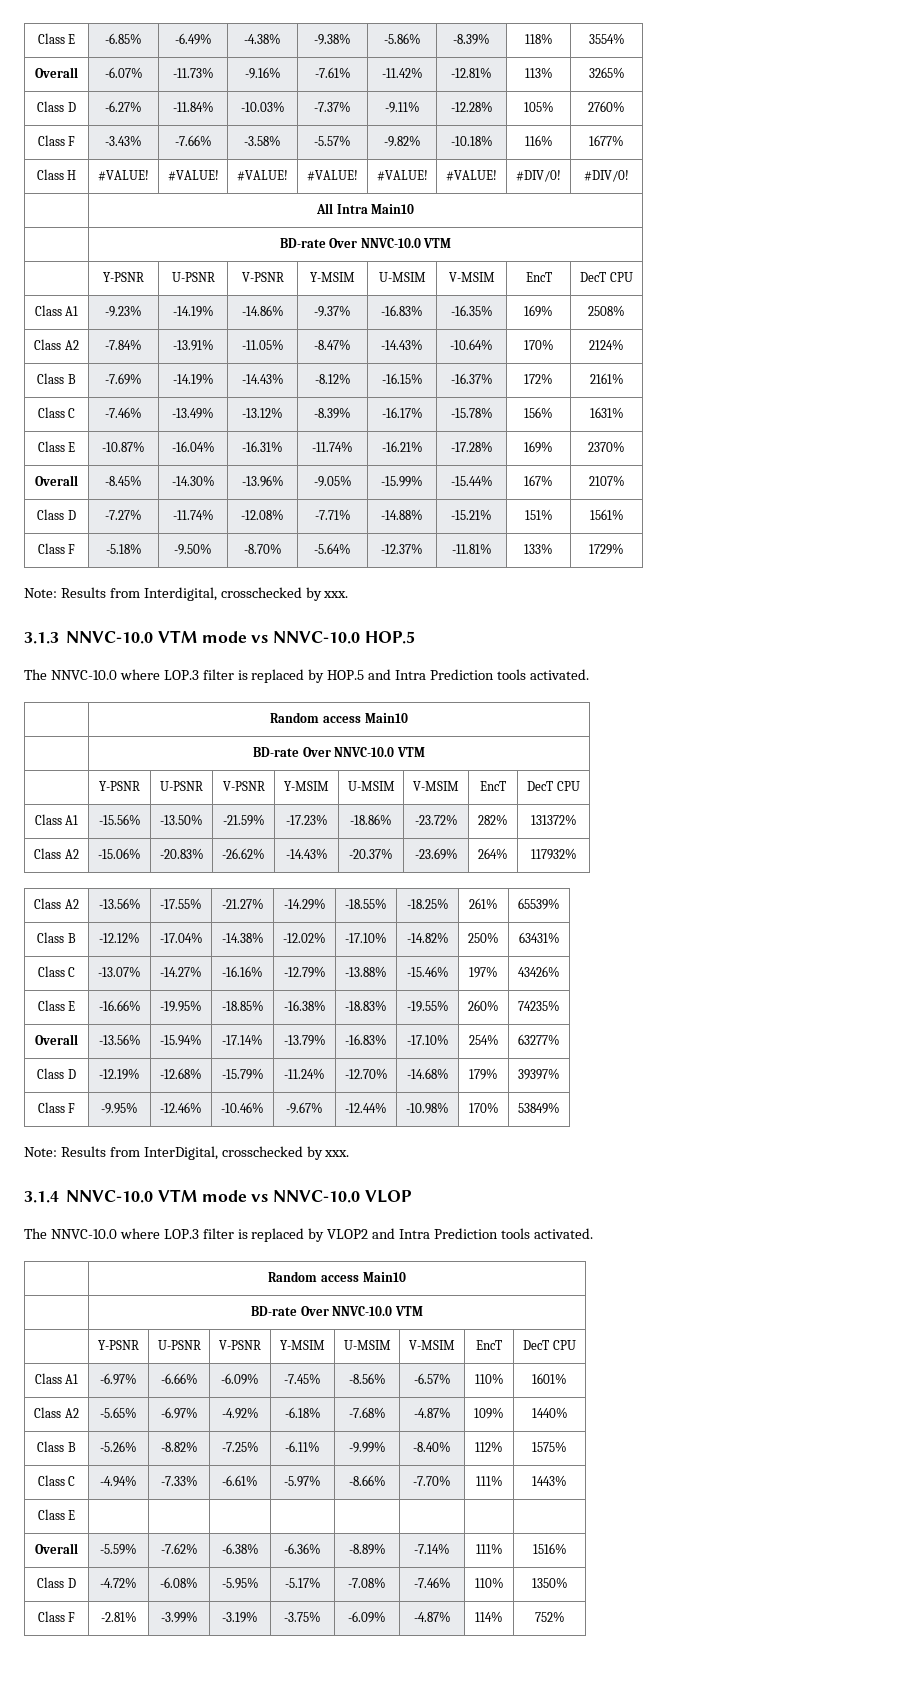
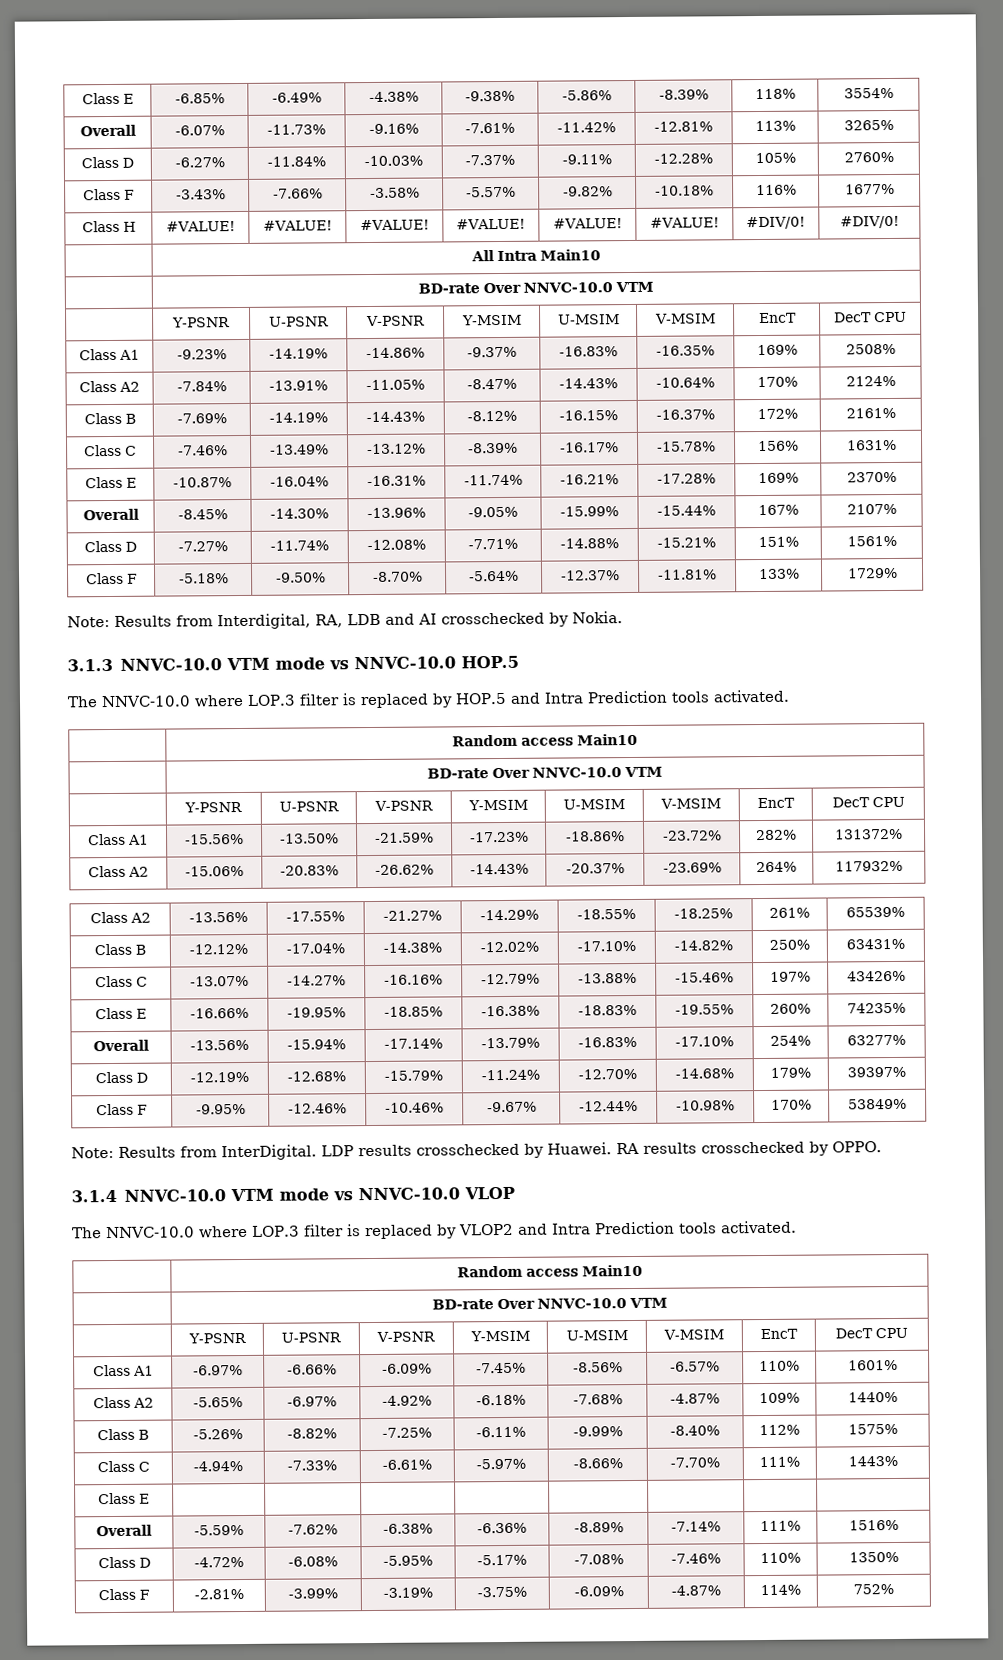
- Note: Results from Interdigital, crosschecked by xxx.
+ Note: Results from Interdigital, RA, LDB and AI crosschecked by Nokia.
- Note: Results from InterDigital, crosschecked by xxx.
+ Note: Results from InterDigital. LDP results crosschecked by Huawei. RA results crosschecked by OPPO.

